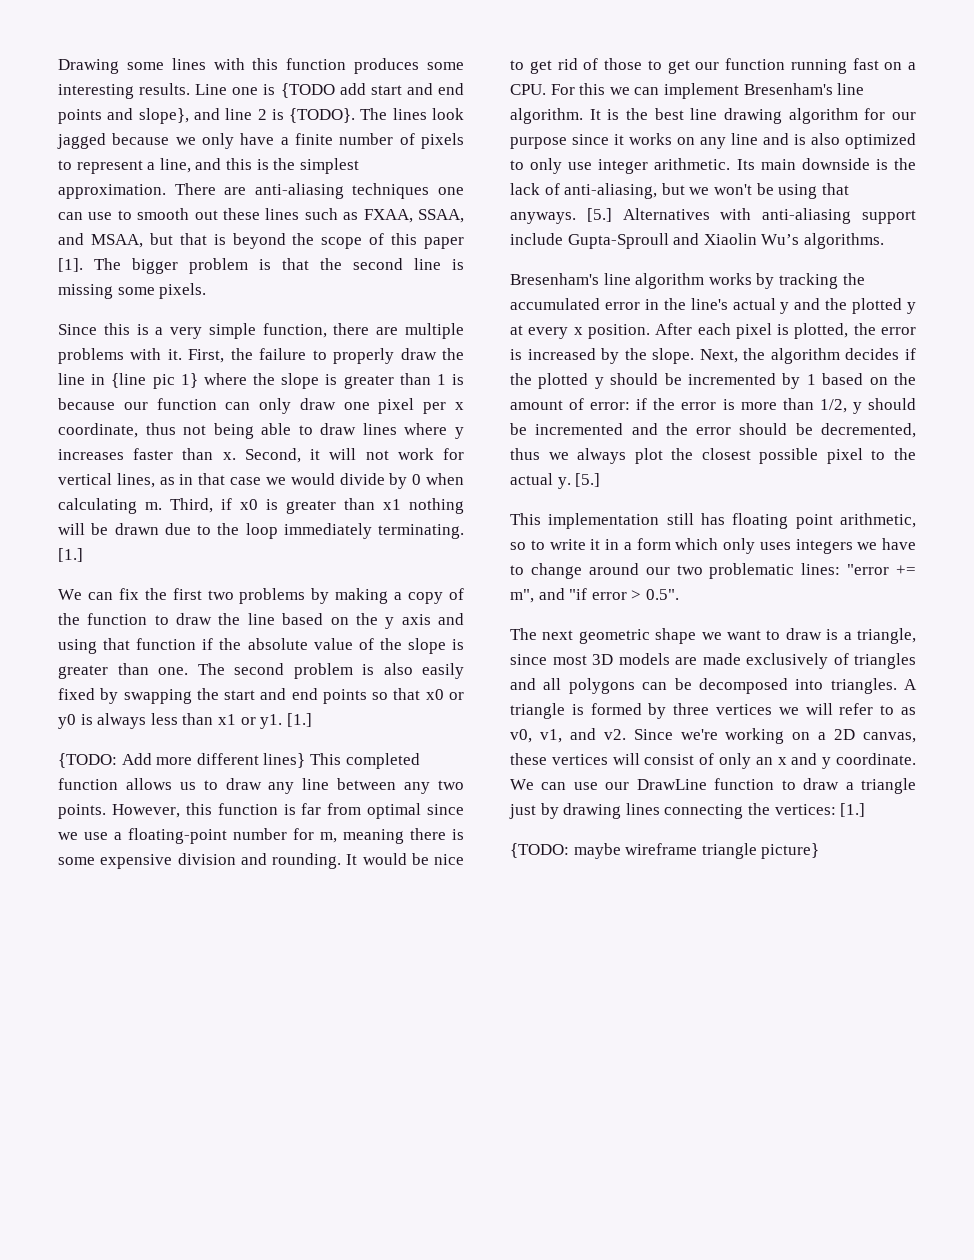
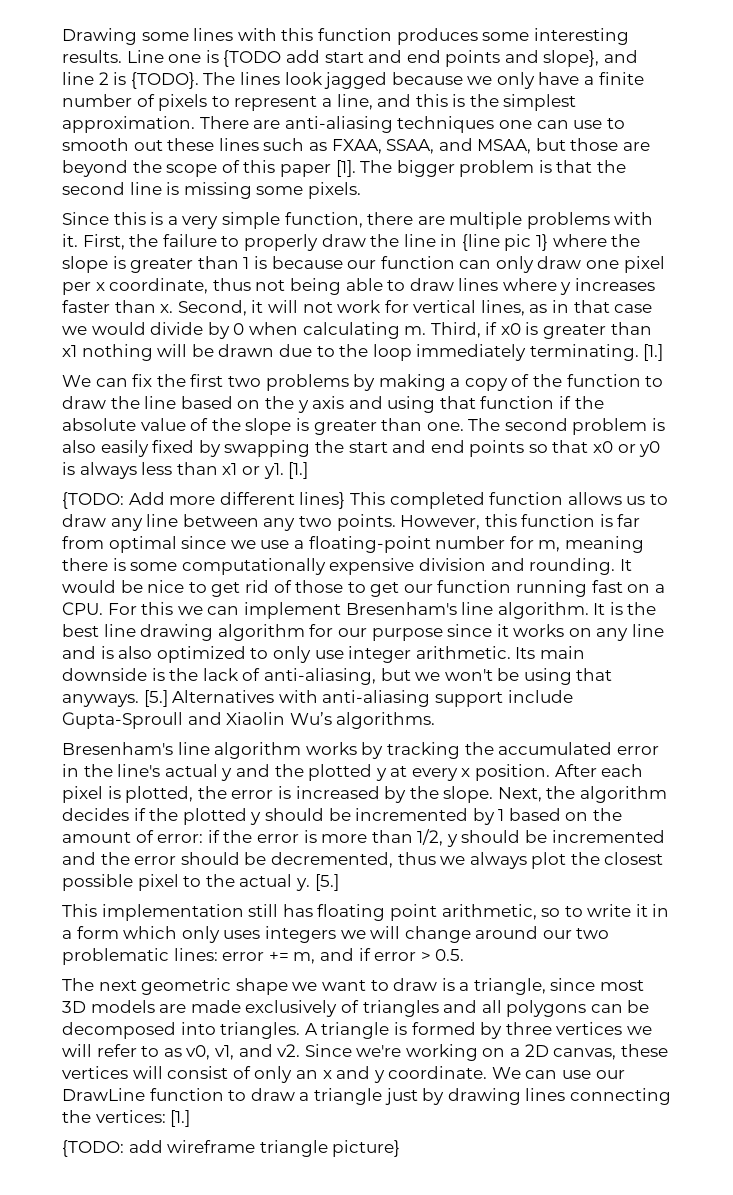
- There are anti-aliasing techniques one can use to smooth out these lines such as FXAA, SSAA, and MSAA, but that is beyond the scope of this paper [1].
+ There are anti-aliasing techniques one can use to smooth out these lines such as FXAA, SSAA, and MSAA, but those are beyond the scope of this paper [1].
- However, this function is far from optimal since we use a floating-point number for m, meaning there is some expensive division and rounding.
+ However, this function is far from optimal since we use a floating-point number for m, meaning there is some computationally expensive division and rounding.
- This implementation still has floating point arithmetic, so to write it in a form which only uses integers we have to change around our two problematic lines: "error += m", and "if error > 0.5".
+ This implementation still has floating point arithmetic, so to write it in a form which only uses integers we will change around our two problematic lines: error += m, and if error > 0.5.
- {TODO: maybe wireframe triangle picture}
+ {TODO: add wireframe triangle picture}

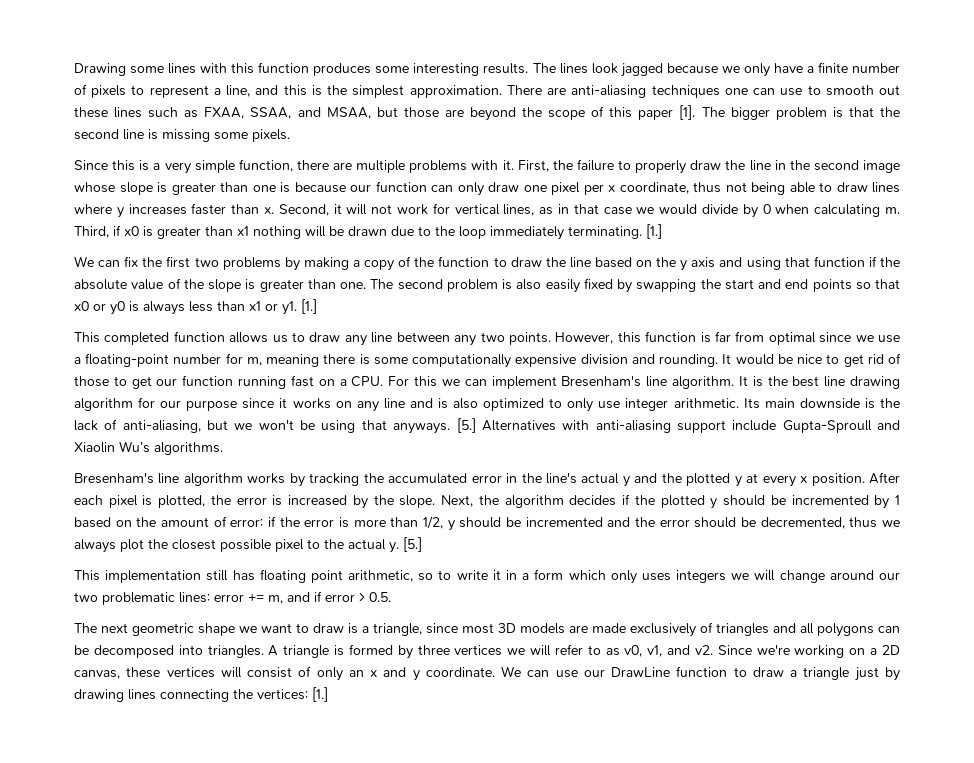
- Line one is {TODO add start and end points and slope}, and line 2 is {TODO}.
- First, the failure to properly draw the line in {line pic 1} where the slope is greater than 1 is because our function can only draw one pixel per x coordinate, thus not being able to draw lines where y increases faster than x.
+ First, the failure to properly draw the line in the second image whose slope is greater than one is because our function can only draw one pixel per x coordinate, thus not being able to draw lines where y increases faster than x.
- {TODO: Add more different lines} This completed function allows us to draw any line between any two points.
+ This completed function allows us to draw any line between any two points.
- {TODO: add wireframe triangle picture}

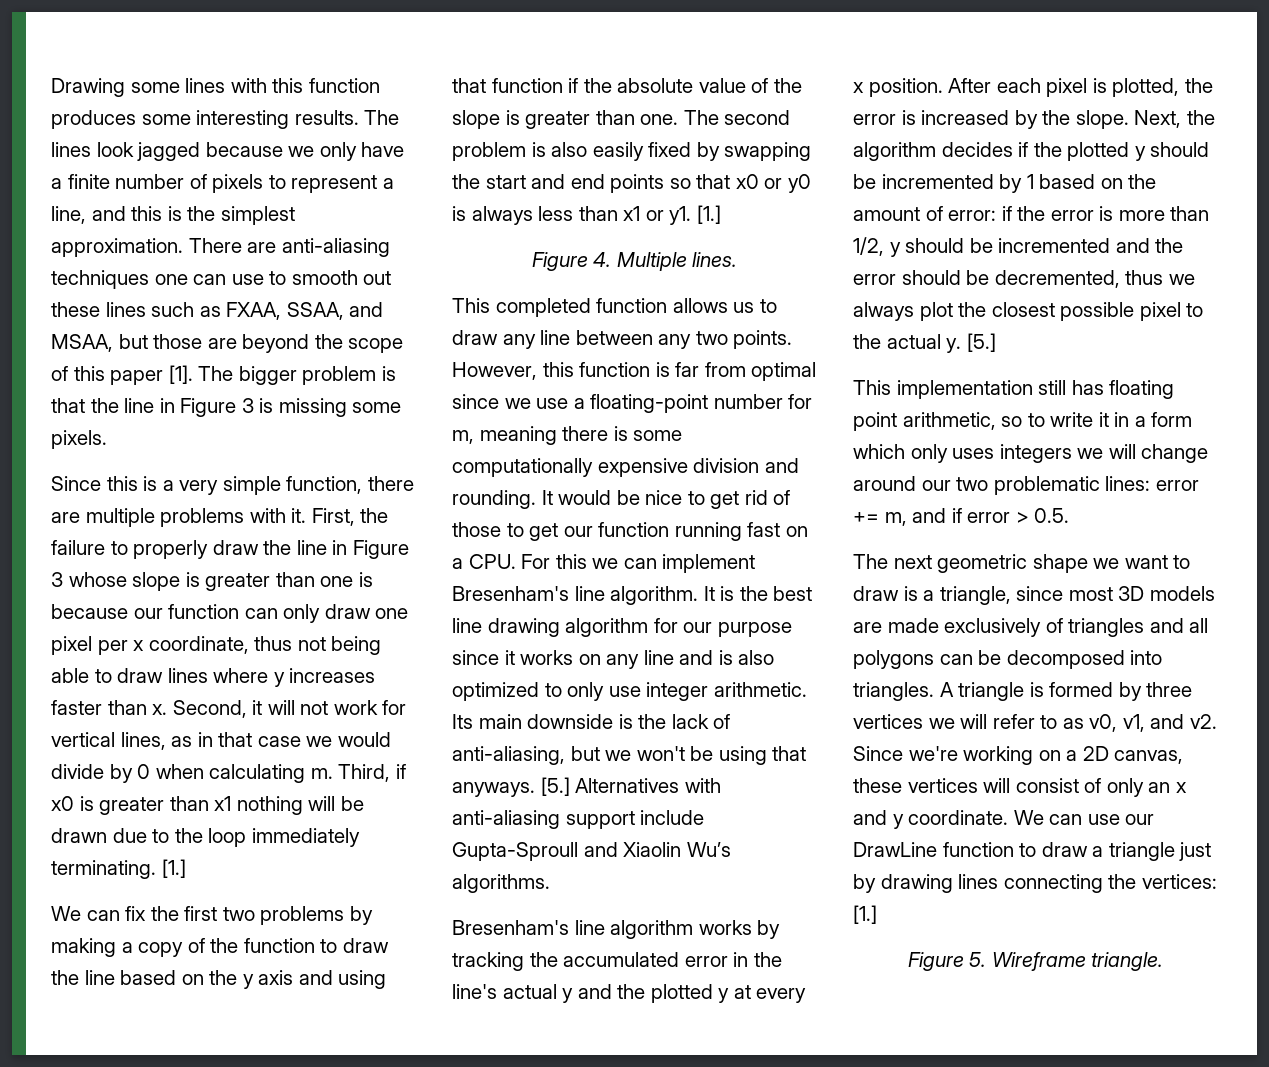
- The bigger problem is that the second line is missing some pixels.
+ The bigger problem is that the line in Figure 3 is missing some pixels.
- First, the failure to properly draw the line in the second image whose slope is greater than one is because our function can only draw one pixel per x coordinate, thus not being able to draw lines where y increases faster than x.
+ First, the failure to properly draw the line in Figure 3 whose slope is greater than one is because our function can only draw one pixel per x coordinate, thus not being able to draw lines where y increases faster than x.
+ Figure 4. Multiple lines.
+ Figure 5. Wireframe triangle.

